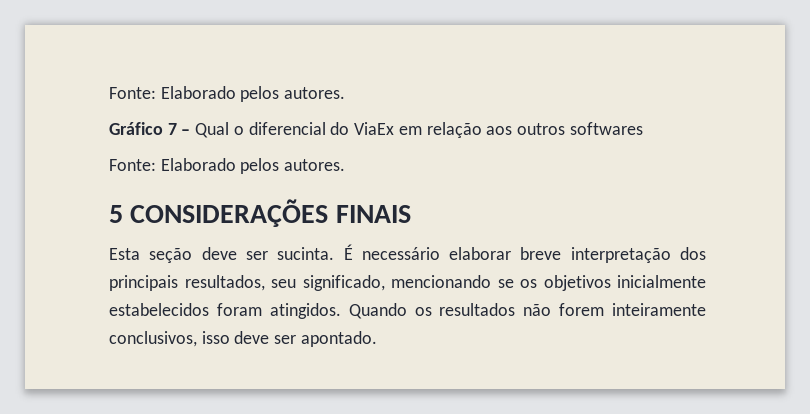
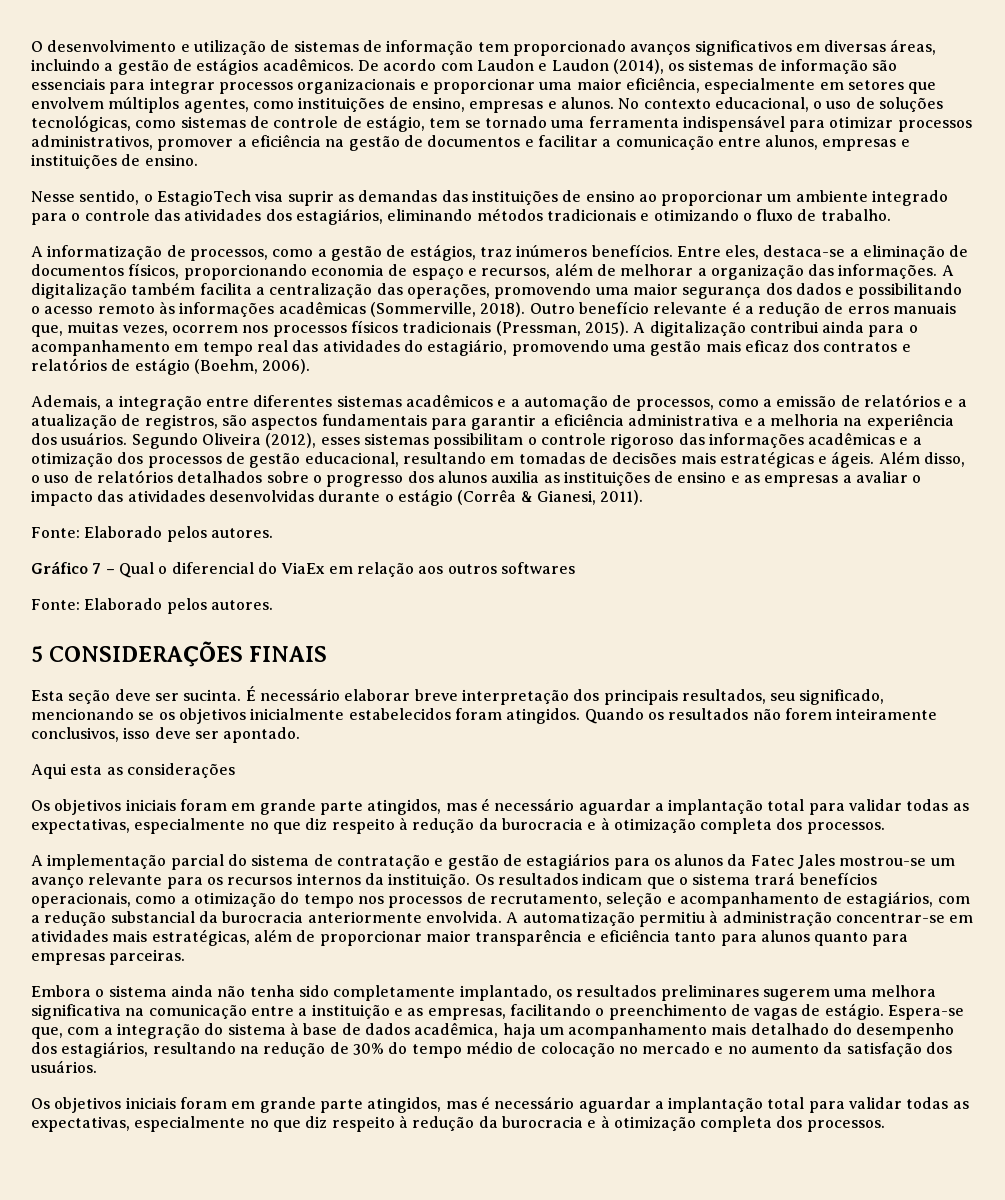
+ O desenvolvimento e utilização de sistemas de informação tem proporcionado avanços significativos em diversas áreas, incluindo a gestão de estágios acadêmicos. De acordo com Laudon e Laudon (2014), os sistemas de informação são essenciais para integrar processos organizacionais e proporcionar uma maior eficiência, especialmente em setores que envolvem múltiplos agentes, como instituições de ensino, empresas e alunos. No contexto educacional, o uso de soluções tecnológicas, como sistemas de controle de estágio, tem se tornado uma ferramenta indispensável para otimizar processos administrativos, promover a eficiência na gestão de documentos e facilitar a comunicação entre alunos, empresas e instituições de ensino.
+ Nesse sentido, o EstagioTech visa suprir as demandas das instituições de ensino ao proporcionar um ambiente integrado para o controle das atividades dos estagiários, eliminando métodos tradicionais e otimizando o fluxo de trabalho.
+ A informatização de processos, como a gestão de estágios, traz inúmeros benefícios. Entre eles, destaca-se a eliminação de documentos físicos, proporcionando economia de espaço e recursos, além de melhorar a organização das informações. A digitalização também facilita a centralização das operações, promovendo uma maior segurança dos dados e possibilitando o acesso remoto às informações acadêmicas (Sommerville, 2018). Outro benefício relevante é a redução de erros manuais que, muitas vezes, ocorrem nos processos físicos tradicionais (Pressman, 2015). A digitalização contribui ainda para o acompanhamento em tempo real das atividades do estagiário, promovendo uma gestão mais eficaz dos contratos e relatórios de estágio (Boehm, 2006).
+ Ademais, a integração entre diferentes sistemas acadêmicos e a automação de processos, como a emissão de relatórios e a atualização de registros, são aspectos fundamentais para garantir a eficiência administrativa e a melhoria na experiência dos usuários. Segundo Oliveira (2012), esses sistemas possibilitam o controle rigoroso das informações acadêmicas e a otimização dos processos de gestão educacional, resultando em tomadas de decisões mais estratégicas e ágeis. Além disso, o uso de relatórios detalhados sobre o progresso dos alunos auxilia as instituições de ensino e as empresas a avaliar o impacto das atividades desenvolvidas durante o estágio (Corrêa & Gianesi, 2011).
+ Aqui esta as considerações
+ Os objetivos iniciais foram em grande parte atingidos, mas é necessário aguardar a implantação total para validar todas as expectativas, especialmente no que diz respeito à redução da burocracia e à otimização completa dos processos.
+ A implementação parcial do sistema de contratação e gestão de estagiários para os alunos da Fatec Jales mostrou-se um avanço relevante para os recursos internos da instituição. Os resultados indicam que o sistema trará benefícios operacionais, como a otimização do tempo nos processos de recrutamento, seleção e acompanhamento de estagiários, com a redução substancial da burocracia anteriormente envolvida. A automatização permitiu à administração concentrar-se em atividades mais estratégicas, além de proporcionar maior transparência e eficiência tanto para alunos quanto para empresas parceiras.
+ Embora o sistema ainda não tenha sido completamente implantado, os resultados preliminares sugerem uma melhora significativa na comunicação entre a instituição e as empresas, facilitando o preenchimento de vagas de estágio. Espera-se que, com a integração do sistema à base de dados acadêmica, haja um acompanhamento mais detalhado do desempenho dos estagiários, resultando na redução de 30% do tempo médio de colocação no mercado e no aumento da satisfação dos usuários.
+ Os objetivos iniciais foram em grande parte atingidos, mas é necessário aguardar a implantação total para validar todas as expectativas, especialmente no que diz respeito à redução da burocracia e à otimização completa dos processos.

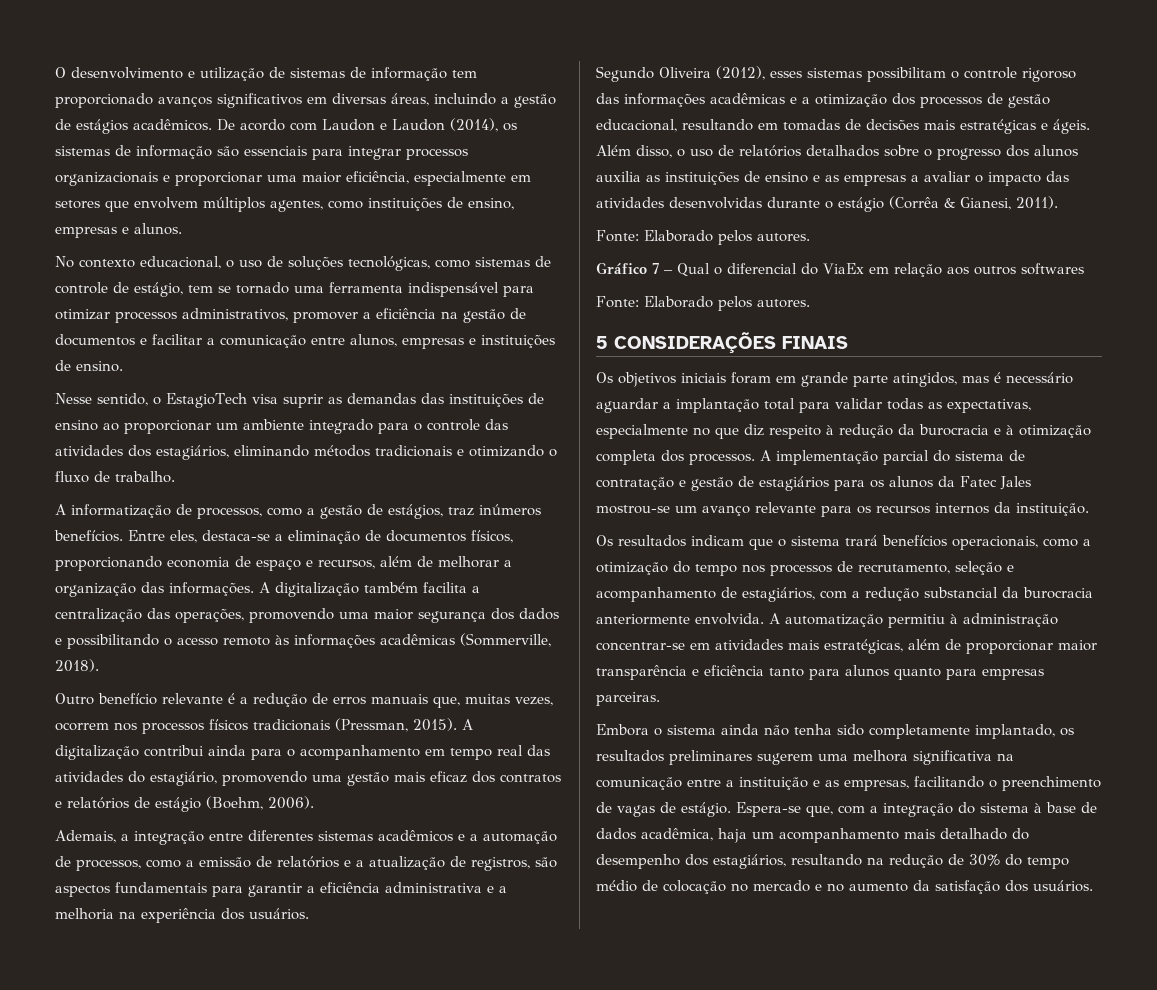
- De acordo com Laudon e Laudon (2014), os sistemas de informação são essenciais para integrar processos organizacionais e proporcionar uma maior eficiência, especialmente em setores que envolvem múltiplos agentes, como instituições de ensino, empresas e alunos. No contexto educacional, o uso de soluções tecnológicas, como sistemas de controle de estágio, tem se tornado uma ferramenta indispensável para otimizar processos administrativos, promover a eficiência na gestão de documentos e facilitar a comunicação entre alunos, empresas e instituições de ensino.
+ De acordo com Laudon e Laudon (2014), os sistemas de informação são essenciais para integrar processos organizacionais e proporcionar uma maior eficiência, especialmente em setores que envolvem múltiplos agentes, como instituições de ensino, empresas e alunos.
+ No contexto educacional, o uso de soluções tecnológicas, como sistemas de controle de estágio, tem se tornado uma ferramenta indispensável para otimizar processos administrativos, promover a eficiência na gestão de documentos e facilitar a comunicação entre alunos, empresas e instituições de ensino.
- A digitalização também facilita a centralização das operações, promovendo uma maior segurança dos dados e possibilitando o acesso remoto às informações acadêmicas (Sommerville, 2018). Outro benefício relevante é a redução de erros manuais que, muitas vezes, ocorrem nos processos físicos tradicionais (Pressman, 2015).
+ A digitalização também facilita a centralização das operações, promovendo uma maior segurança dos dados e possibilitando o acesso remoto às informações acadêmicas (Sommerville, 2018).
+ Outro benefício relevante é a redução de erros manuais que, muitas vezes, ocorrem nos processos físicos tradicionais (Pressman, 2015).
- Ademais, a integração entre diferentes sistemas acadêmicos e a automação de processos, como a emissão de relatórios e a atualização de registros, são aspectos fundamentais para garantir a eficiência administrativa e a melhoria na experiência dos usuários. Segundo Oliveira (2012), esses sistemas possibilitam o controle rigoroso das informações acadêmicas e a otimização dos processos de gestão educacional, resultando em tomadas de decisões mais estratégicas e ágeis.
+ Ademais, a integração entre diferentes sistemas acadêmicos e a automação de processos, como a emissão de relatórios e a atualização de registros, são aspectos fundamentais para garantir a eficiência administrativa e a melhoria na experiência dos usuários.
+ Segundo Oliveira (2012), esses sistemas possibilitam o controle rigoroso das informações acadêmicas e a otimização dos processos de gestão educacional, resultando em tomadas de decisões mais estratégicas e ágeis.
- Esta seção deve ser sucinta. É necessário elaborar breve interpretação dos principais resultados, seu significado, mencionando se os objetivos inicialmente estabelecidos foram atingidos. Quando os resultados não forem inteiramente conclusivos, isso deve ser apontado.
- Aqui esta as considerações
- Os objetivos iniciais foram em grande parte atingidos, mas é necessário aguardar a implantação total para validar todas as expectativas, especialmente no que diz respeito à redução da burocracia e à otimização completa dos processos.
- A implementação parcial do sistema de contratação e gestão de estagiários para os alunos da Fatec Jales mostrou-se um avanço relevante para os recursos internos da instituição. Os resultados indicam que o sistema trará benefícios operacionais, como a otimização do tempo nos processos de recrutamento, seleção e acompanhamento de estagiários, com a redução substancial da burocracia anteriormente envolvida.
+ Os objetivos iniciais foram em grande parte atingidos, mas é necessário aguardar a implantação total para validar todas as expectativas, especialmente no que diz respeito à redução da burocracia e à otimização completa dos processos. A implementação parcial do sistema de contratação e gestão de estagiários para os alunos da Fatec Jales mostrou-se um avanço relevante para os recursos internos da instituição.
+ Os resultados indicam que o sistema trará benefícios operacionais, como a otimização do tempo nos processos de recrutamento, seleção e acompanhamento de estagiários, com a redução substancial da burocracia anteriormente envolvida.
  Espera-se que, com a integração do sistema à base de dados acadêmica, haja um acompanhamento mais detalhado do desempenho dos estagiários, resultando na redução de 30% do tempo médio de colocação no mercado e no aumento da satisfação dos usuários.
- Os objetivos iniciais foram em grande parte atingidos, mas é necessário aguardar a implantação total para validar todas as expectativas, especialmente no que diz respeito à redução da burocracia e à otimização completa dos processos.

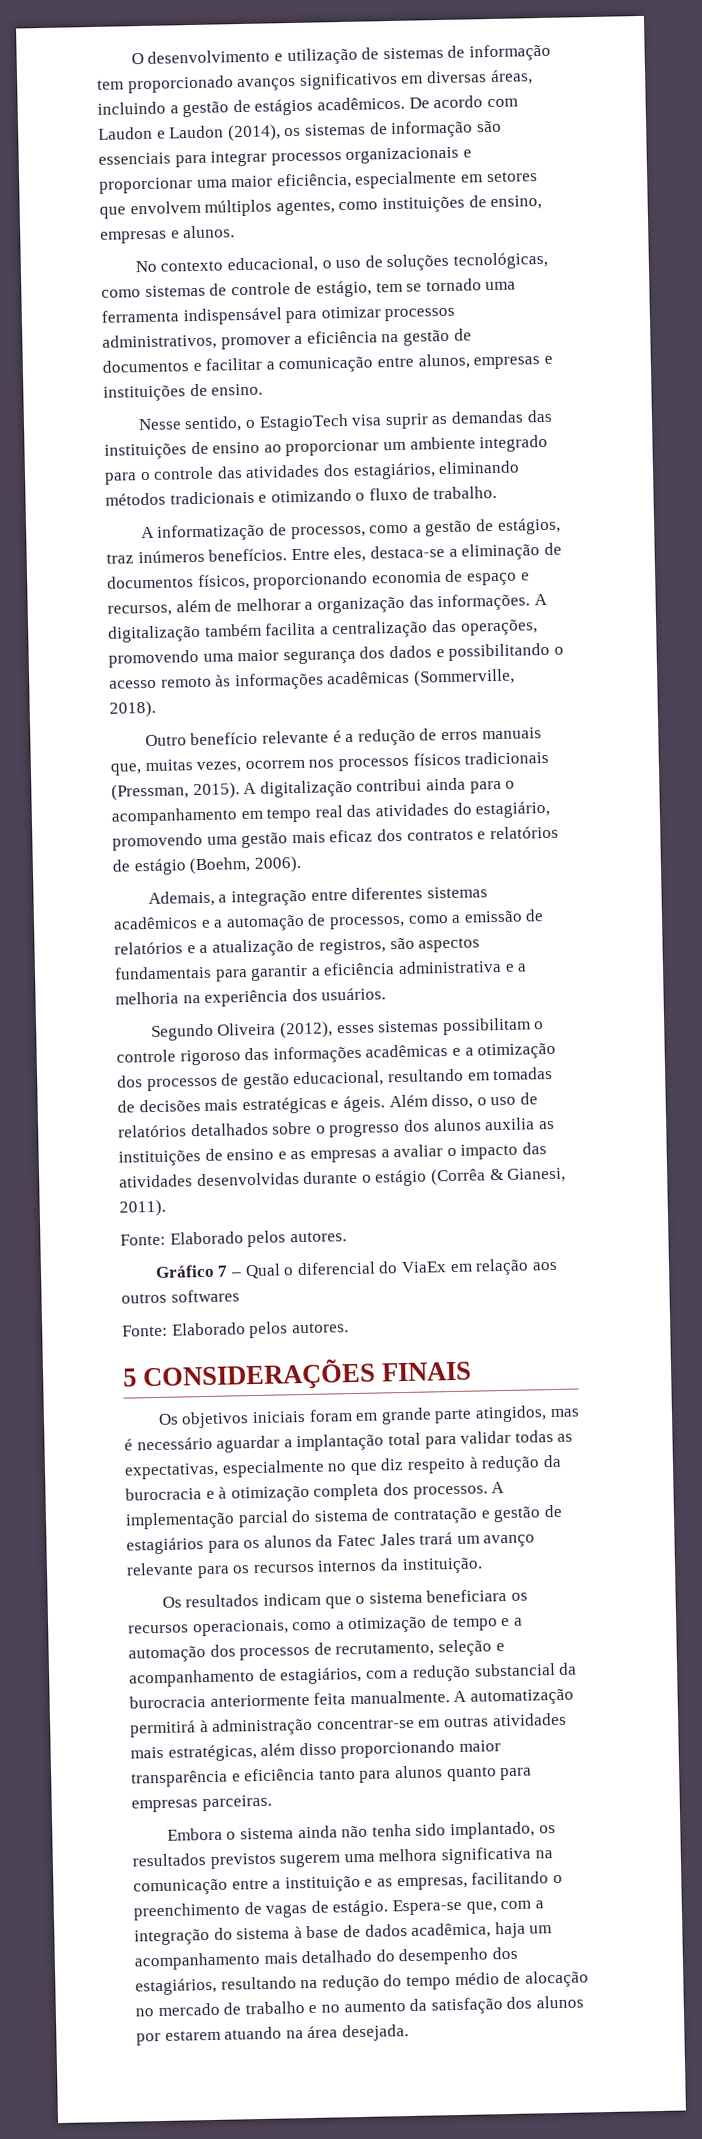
- A implementação parcial do sistema de contratação e gestão de estagiários para os alunos da Fatec Jales mostrou-se um avanço relevante para os recursos internos da instituição.
+ A implementação parcial do sistema de contratação e gestão de estagiários para os alunos da Fatec Jales trará um avanço relevante para os recursos internos da instituição.
- Os resultados indicam que o sistema trará benefícios operacionais, como a otimização do tempo nos processos de recrutamento, seleção e acompanhamento de estagiários, com a redução substancial da burocracia anteriormente envolvida.
+ Os resultados indicam que o sistema beneficiara os recursos operacionais, como a otimização de tempo e a automação dos processos de recrutamento, seleção e acompanhamento de estagiários, com a redução substancial da burocracia anteriormente feita manualmente.
- A automatização permitiu à administração concentrar-se em atividades mais estratégicas, além de proporcionar maior transparência e eficiência tanto para alunos quanto para empresas parceiras.
+ A automatização permitirá à administração concentrar-se em outras atividades mais estratégicas, além disso proporcionando maior transparência e eficiência tanto para alunos quanto para empresas parceiras.
- Embora o sistema ainda não tenha sido completamente implantado, os resultados preliminares sugerem uma melhora significativa na comunicação entre a instituição e as empresas, facilitando o preenchimento de vagas de estágio.
+ Embora o sistema ainda não tenha sido implantado, os resultados previstos sugerem uma melhora significativa na comunicação entre a instituição e as empresas, facilitando o preenchimento de vagas de estágio.
- Espera-se que, com a integração do sistema à base de dados acadêmica, haja um acompanhamento mais detalhado do desempenho dos estagiários, resultando na redução de 30% do tempo médio de colocação no mercado e no aumento da satisfação dos usuários.
+ Espera-se que, com a integração do sistema à base de dados acadêmica, haja um acompanhamento mais detalhado do desempenho dos estagiários, resultando na redução do tempo médio de alocação no mercado de trabalho e no aumento da satisfação dos alunos por estarem atuando na área desejada.

